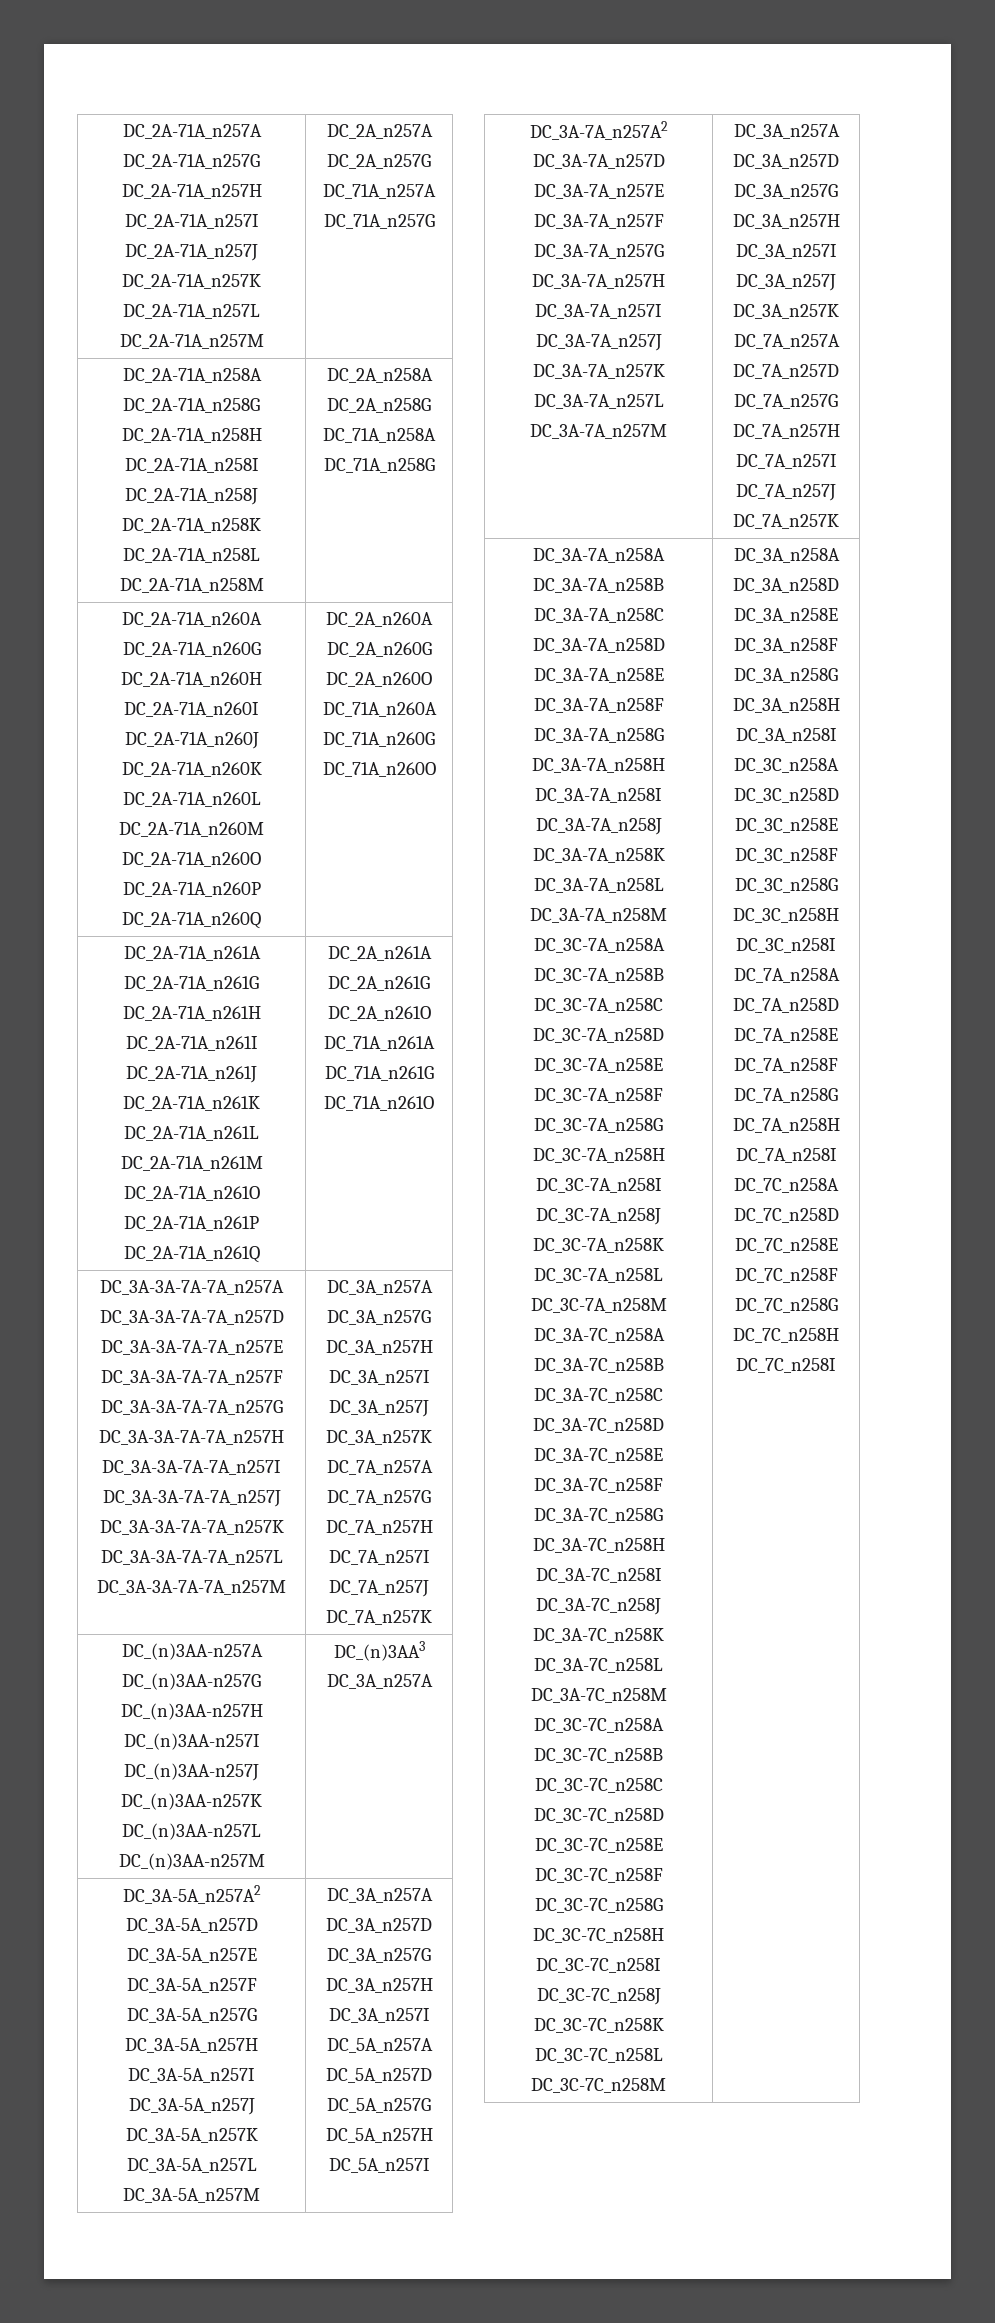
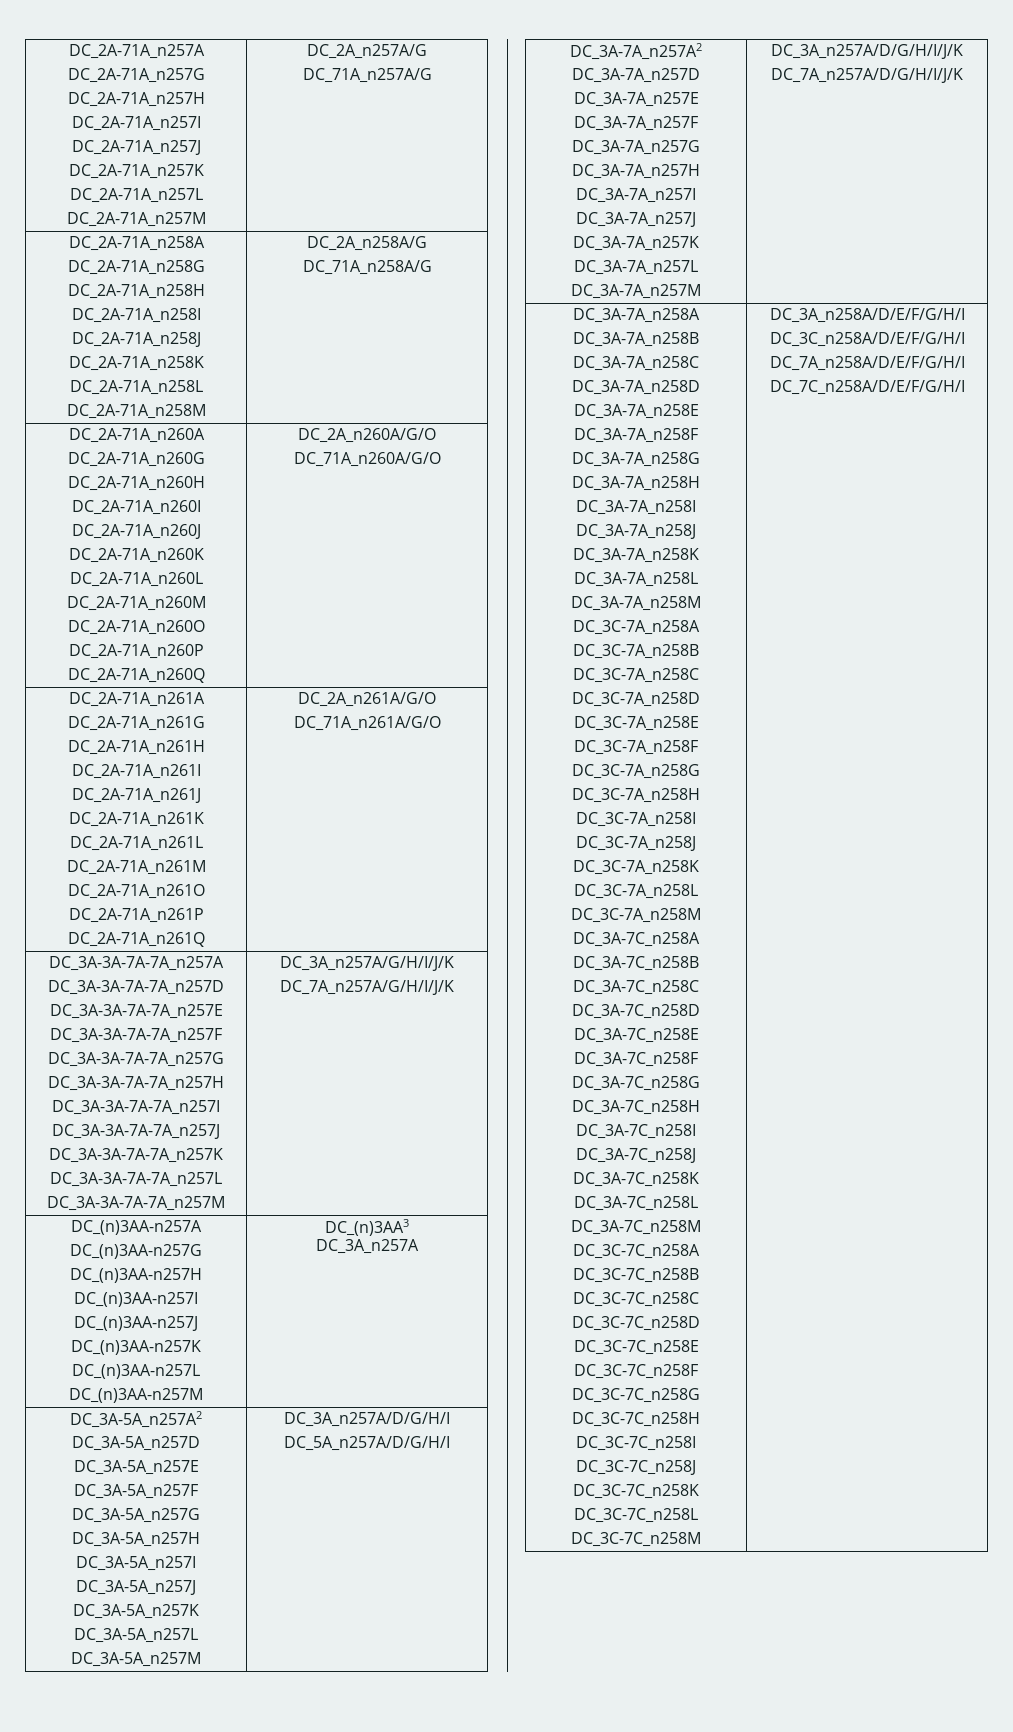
  DC_2A-71A_n257A
  DC_2A-71A_n257G
  DC_2A-71A_n257H
  DC_2A-71A_n257I
  DC_2A-71A_n257J
  DC_2A-71A_n257K
  DC_2A-71A_n257L
- DC_2A-71A_n257M | DC_2A_n257A
- DC_2A_n257G
- DC_71A_n257A
- DC_71A_n257G
+ DC_2A-71A_n257M | DC_2A_n257A/G
+ DC_71A_n257A/G
  DC_2A-71A_n258A
  DC_2A-71A_n258G
  DC_2A-71A_n258H
  DC_2A-71A_n258I
  DC_2A-71A_n258J
  DC_2A-71A_n258K
  DC_2A-71A_n258L
- DC_2A-71A_n258M | DC_2A_n258A
- DC_2A_n258G
- DC_71A_n258A
- DC_71A_n258G
+ DC_2A-71A_n258M | DC_2A_n258A/G
+ DC_71A_n258A/G
  DC_2A-71A_n260A
  DC_2A-71A_n260G
  DC_2A-71A_n260H
  DC_2A-71A_n260I
  DC_2A-71A_n260J
  DC_2A-71A_n260K
  DC_2A-71A_n260L
  DC_2A-71A_n260M
  DC_2A-71A_n260O
  DC_2A-71A_n260P
- DC_2A-71A_n260Q | DC_2A_n260A
- DC_2A_n260G
- DC_2A_n260O
- DC_71A_n260A
- DC_71A_n260G
- DC_71A_n260O
+ DC_2A-71A_n260Q | DC_2A_n260A/G/O
+ DC_71A_n260A/G/O
  DC_2A-71A_n261A
  DC_2A-71A_n261G
  DC_2A-71A_n261H
  DC_2A-71A_n261I
  DC_2A-71A_n261J
  DC_2A-71A_n261K
  DC_2A-71A_n261L
  DC_2A-71A_n261M
  DC_2A-71A_n261O
  DC_2A-71A_n261P
- DC_2A-71A_n261Q | DC_2A_n261A
- DC_2A_n261G
- DC_2A_n261O
- DC_71A_n261A
- DC_71A_n261G
- DC_71A_n261O
+ DC_2A-71A_n261Q | DC_2A_n261A/G/O
+ DC_71A_n261A/G/O
  DC_3A-3A-7A-7A_n257A
  DC_3A-3A-7A-7A_n257D
  DC_3A-3A-7A-7A_n257E
  DC_3A-3A-7A-7A_n257F
  DC_3A-3A-7A-7A_n257G
  DC_3A-3A-7A-7A_n257H
  DC_3A-3A-7A-7A_n257I
  DC_3A-3A-7A-7A_n257J
  DC_3A-3A-7A-7A_n257K
  DC_3A-3A-7A-7A_n257L
- DC_3A-3A-7A-7A_n257M | DC_3A_n257A
- DC_3A_n257G
- DC_3A_n257H
- DC_3A_n257I
- DC_3A_n257J
- DC_3A_n257K
- DC_7A_n257A
- DC_7A_n257G
- DC_7A_n257H
- DC_7A_n257I
- DC_7A_n257J
- DC_7A_n257K
+ DC_3A-3A-7A-7A_n257M | DC_3A_n257A/G/H/I/J/K
+ DC_7A_n257A/G/H/I/J/K
  DC_3A-5A_n257A2
  DC_3A-5A_n257D
  DC_3A-5A_n257E
  DC_3A-5A_n257F
  DC_3A-5A_n257G
  DC_3A-5A_n257H
  DC_3A-5A_n257I
  DC_3A-5A_n257J
  DC_3A-5A_n257K
  DC_3A-5A_n257L
- DC_3A-5A_n257M | DC_3A_n257A
- DC_3A_n257D
- DC_3A_n257G
- DC_3A_n257H
- DC_3A_n257I
- DC_5A_n257A
- DC_5A_n257D
- DC_5A_n257G
- DC_5A_n257H
- DC_5A_n257I
+ DC_3A-5A_n257M | DC_3A_n257A/D/G/H/I
+ DC_5A_n257A/D/G/H/I
  DC_3A-7A_n257A2
  DC_3A-7A_n257D
  DC_3A-7A_n257E
  DC_3A-7A_n257F
  DC_3A-7A_n257G
  DC_3A-7A_n257H
  DC_3A-7A_n257I
  DC_3A-7A_n257J
  DC_3A-7A_n257K
  DC_3A-7A_n257L
- DC_3A-7A_n257M | DC_3A_n257A
- DC_3A_n257D
- DC_3A_n257G
- DC_3A_n257H
- DC_3A_n257I
- DC_3A_n257J
- DC_3A_n257K
- DC_7A_n257A
- DC_7A_n257D
- DC_7A_n257G
- DC_7A_n257H
- DC_7A_n257I
- DC_7A_n257J
- DC_7A_n257K
+ DC_3A-7A_n257M | DC_3A_n257A/D/G/H/I/J/K
+ DC_7A_n257A/D/G/H/I/J/K
- DC_3A_n258A
- DC_3A_n258D
- DC_3A_n258E
- DC_3A_n258F
- DC_3A_n258G
- DC_3A_n258H
- DC_3A_n258I
- DC_3C_n258A
- DC_3C_n258D
- DC_3C_n258E
- DC_3C_n258F
- DC_3C_n258G
- DC_3C_n258H
- DC_3C_n258I
- DC_7A_n258A
- DC_7A_n258D
- DC_7A_n258E
- DC_7A_n258F
- DC_7A_n258G
- DC_7A_n258H
- DC_7A_n258I
- DC_7C_n258A
- DC_7C_n258D
- DC_7C_n258E
- DC_7C_n258F
- DC_7C_n258G
- DC_7C_n258H
- DC_7C_n258I
+ DC_3A_n258A/D/E/F/G/H/I
+ DC_3C_n258A/D/E/F/G/H/I
+ DC_7A_n258A/D/E/F/G/H/I
+ DC_7C_n258A/D/E/F/G/H/I

